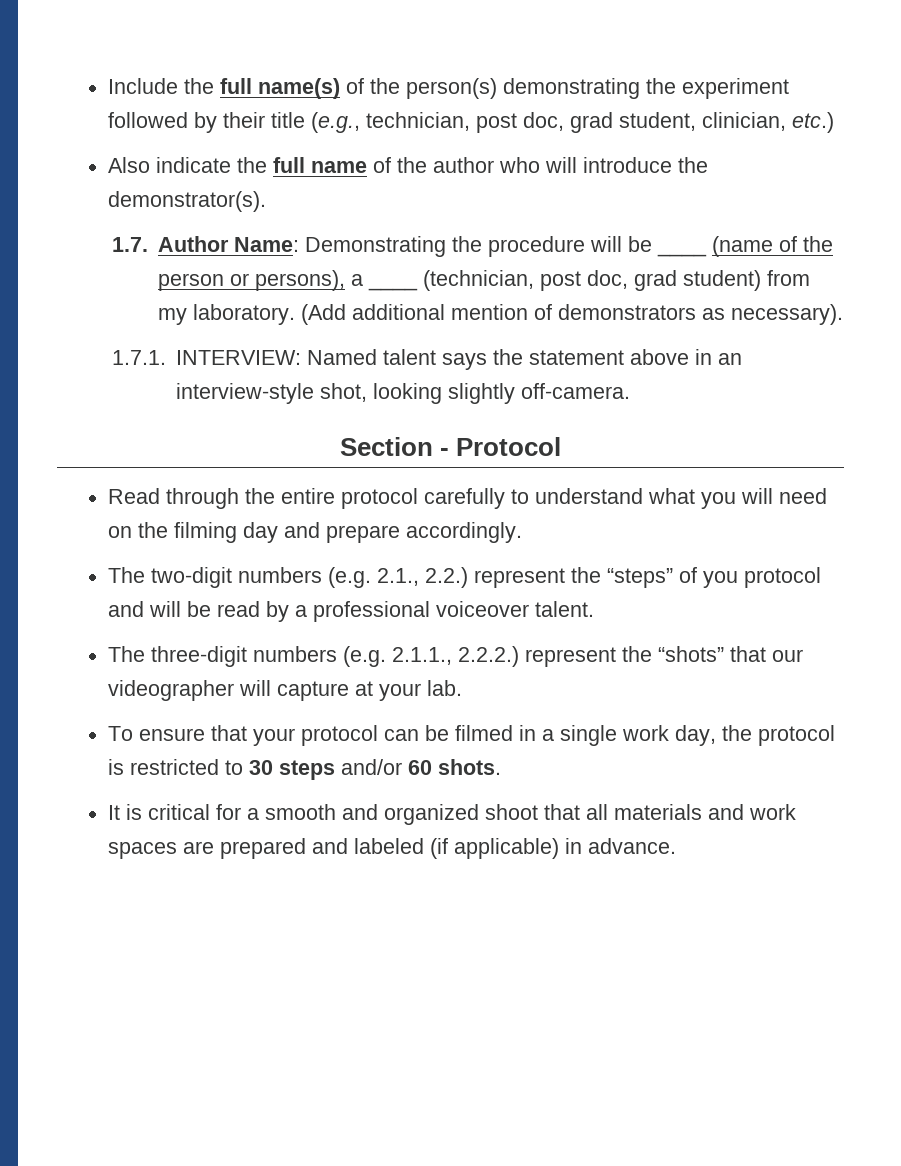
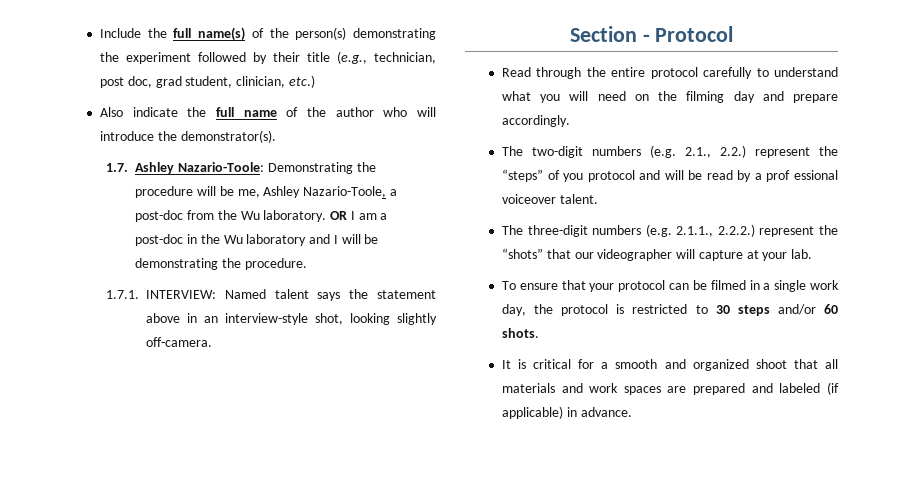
- 1.7. Author Name: Demonstrating the procedure will be ____ (name of the person or persons), a ____ (technician, post doc, grad student) from my laboratory. (Add additional mention of demonstrators as necessary).
+ 1.7. Ashley Nazario-Toole: Demonstrating the procedure will be me, Ashley Nazario-Toole, a post-doc from the Wu laboratory. OR I am a post-doc in the Wu laboratory and I will be demonstrating the procedure.
- The two-digit numbers (e.g. 2.1., 2.2.) represent the “steps” of you protocol and will be read by a professional voiceover talent.
+ The two-digit numbers (e.g. 2.1., 2.2.) represent the “steps” of you protocol and will be read by a prof essional voiceover talent.

